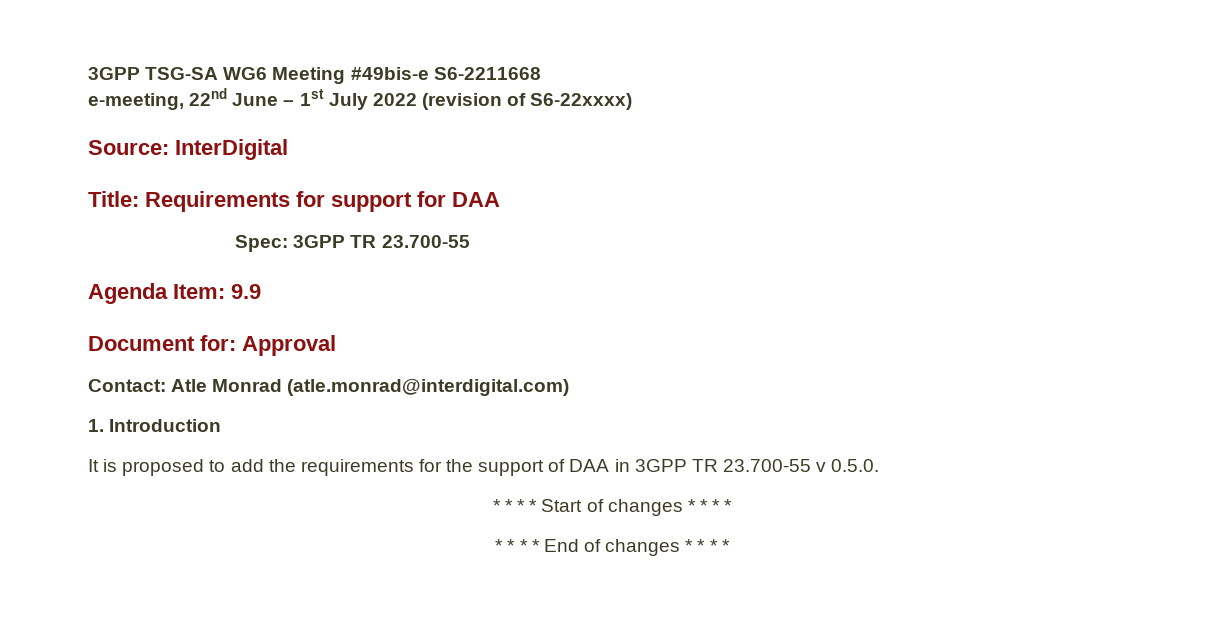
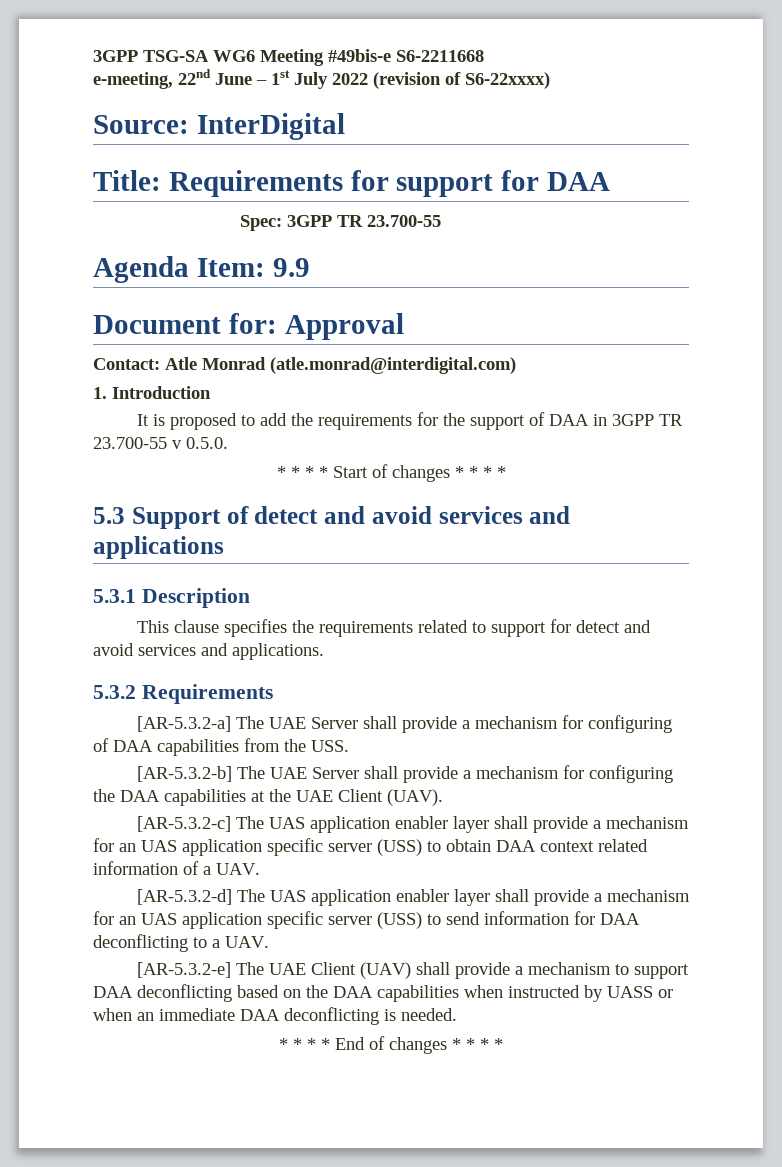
+ 5.3 Support of detect and avoid services and applications
+ 5.3.1 Description
+ This clause specifies the requirements related to support for detect and avoid services and applications.
+ 5.3.2 Requirements
+ [AR-5.3.2-a] The UAE Server shall provide a mechanism for configuring of DAA capabilities from the USS.
+ [AR-5.3.2-b] The UAE Server shall provide a mechanism for configuring the DAA capabilities at the UAE Client (UAV).
+ [AR-5.3.2-c] The UAS application enabler layer shall provide a mechanism for an UAS application specific server (USS) to obtain DAA context related information of a UAV.
+ [AR-5.3.2-d] The UAS application enabler layer shall provide a mechanism for an UAS application specific server (USS) to send information for DAA deconflicting to a UAV.
+ [AR-5.3.2-e] The UAE Client (UAV) shall provide a mechanism to support DAA deconflicting based on the DAA capabilities when instructed by UASS or when an immediate DAA deconflicting is needed.

